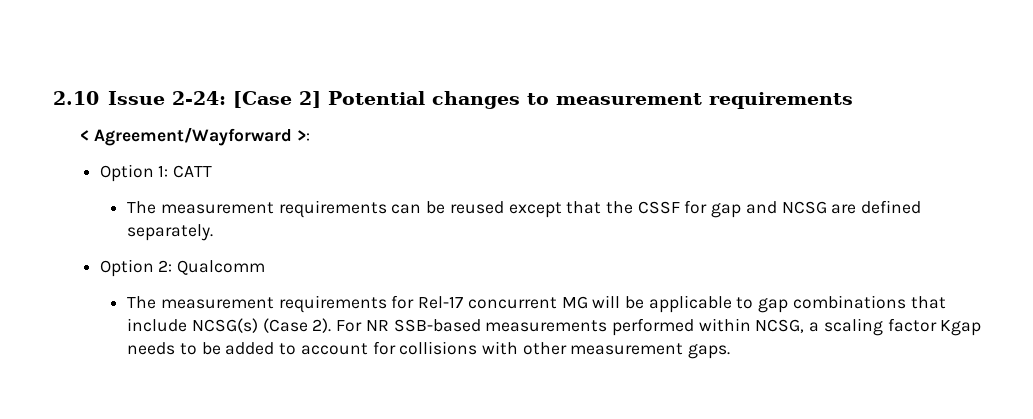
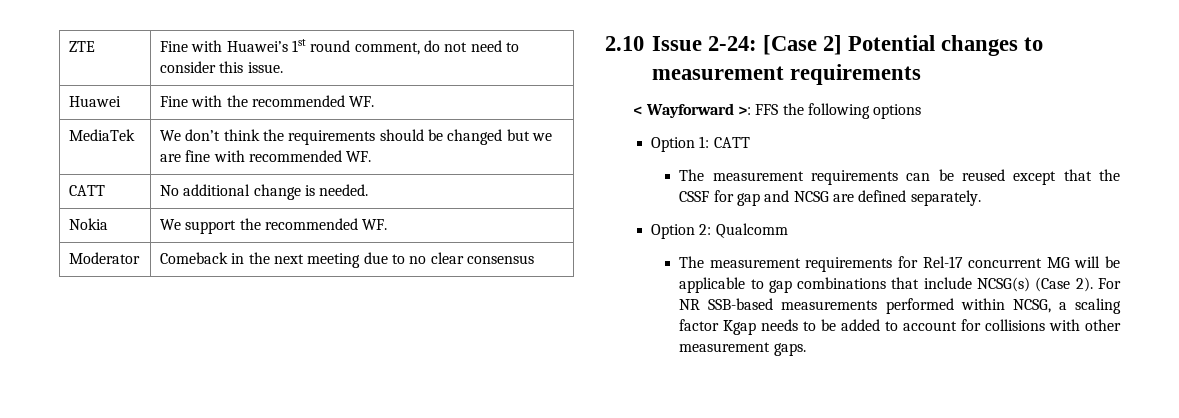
+ ZTE | Fine with Huawei’s 1st round comment, do not need to consider this issue.
+ Huawei | Fine with the recommended WF.
+ MediaTek | We don’t think the requirements should be changed but we are fine with recommended WF.
+ CATT | No additional change is needed.
+ Nokia | We support the recommended WF.
+ Moderator | Comeback in the next meeting due to no clear consensus
- < Agreement/Wayforward >:
+ < Wayforward >: FFS the following options

